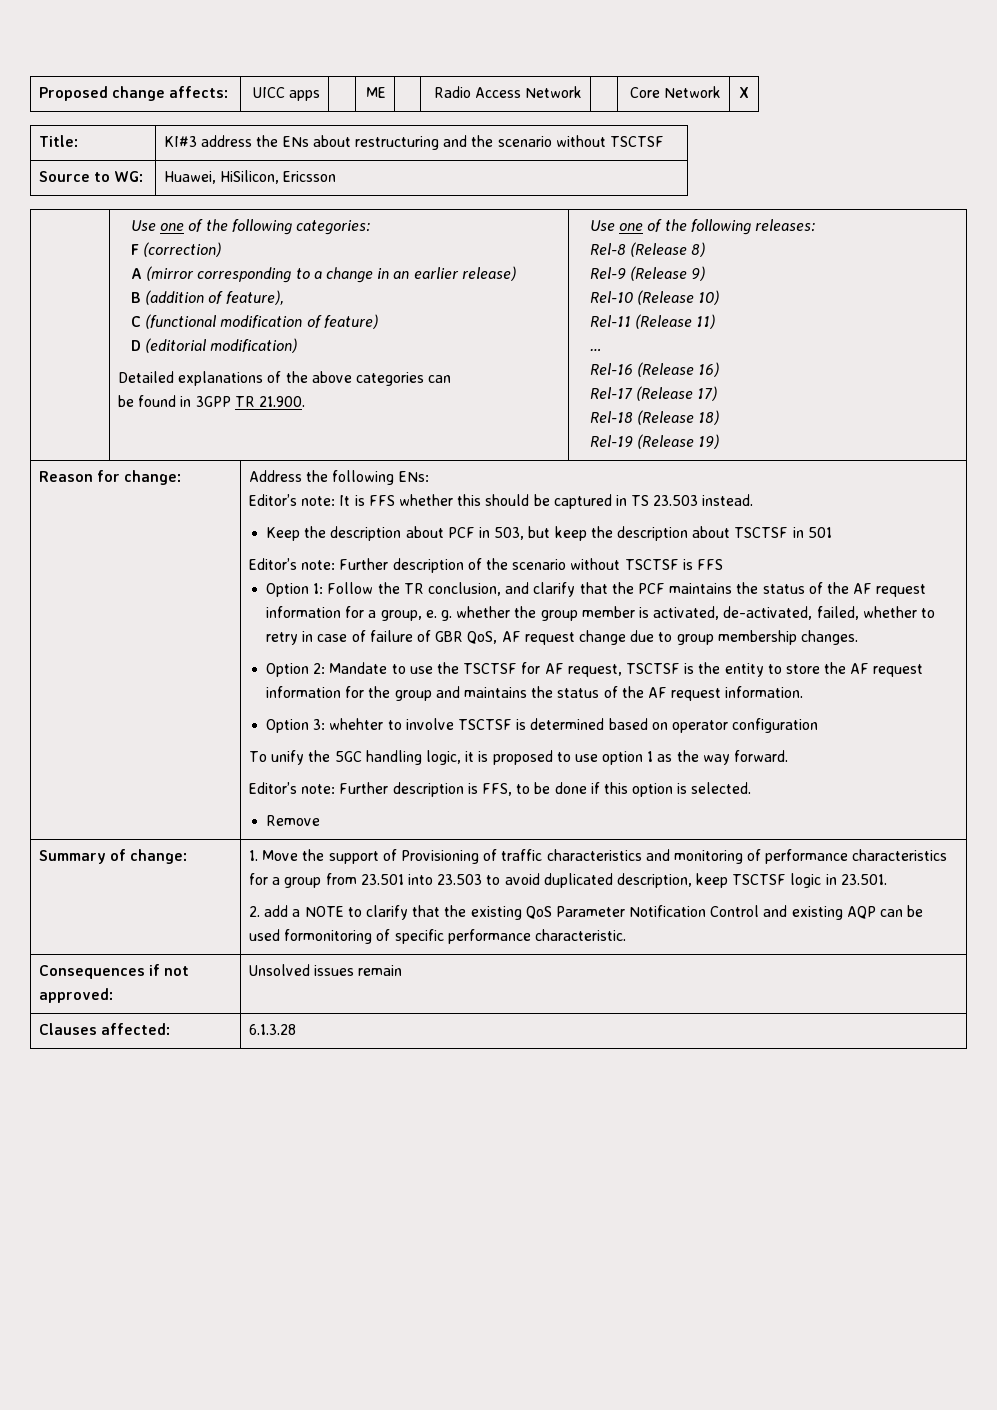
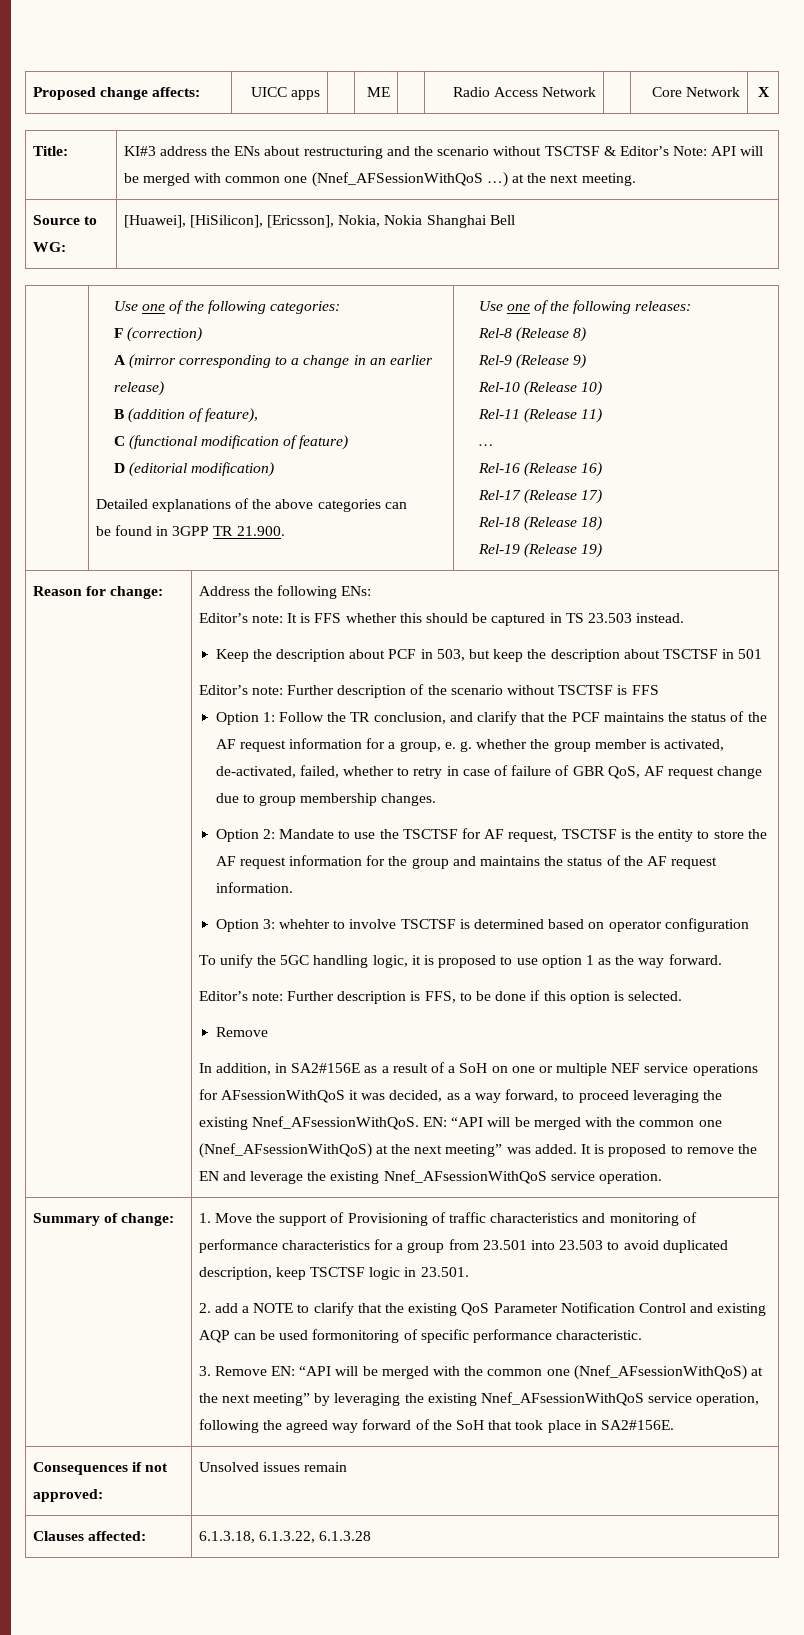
- Title: | KI#3 address the ENs about restructuring and the scenario without TSCTSF
- Source to WG: | Huawei, HiSilicon, Ericsson
+ Title: | KI#3 address the ENs about restructuring and the scenario without TSCTSF & Editor’s Note: API will be merged with common one (Nnef_AFSessionWithQoS …) at the next meeting.
+ Source to WG: | [Huawei], [HiSilicon], [Ericsson], Nokia, Nokia Shanghai Bell
+ In addition, in SA2#156E as a result of a SoH on one or multiple NEF service operations for AFsessionWithQoS it was decided, as a way forward, to proceed leveraging the existing Nnef_AFsessionWithQoS. EN: “API will be merged with the common one (Nnef_AFsessionWithQoS) at the next meeting” was added. It is proposed to remove the EN and leverage the existing Nnef_AFsessionWithQoS service operation.
+ 3. Remove EN: “API will be merged with the common one (Nnef_AFsessionWithQoS) at the next meeting” by leveraging the existing Nnef_AFsessionWithQoS service operation, following the agreed way forward of the SoH that took place in SA2#156E.
- Clauses affected: | 6.1.3.28
+ Clauses affected: | 6.1.3.18, 6.1.3.22, 6.1.3.28

